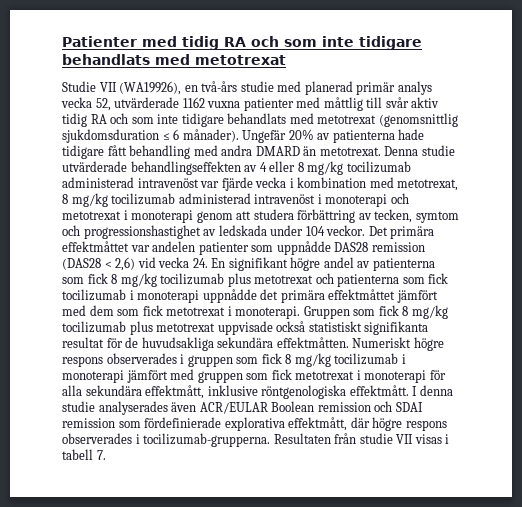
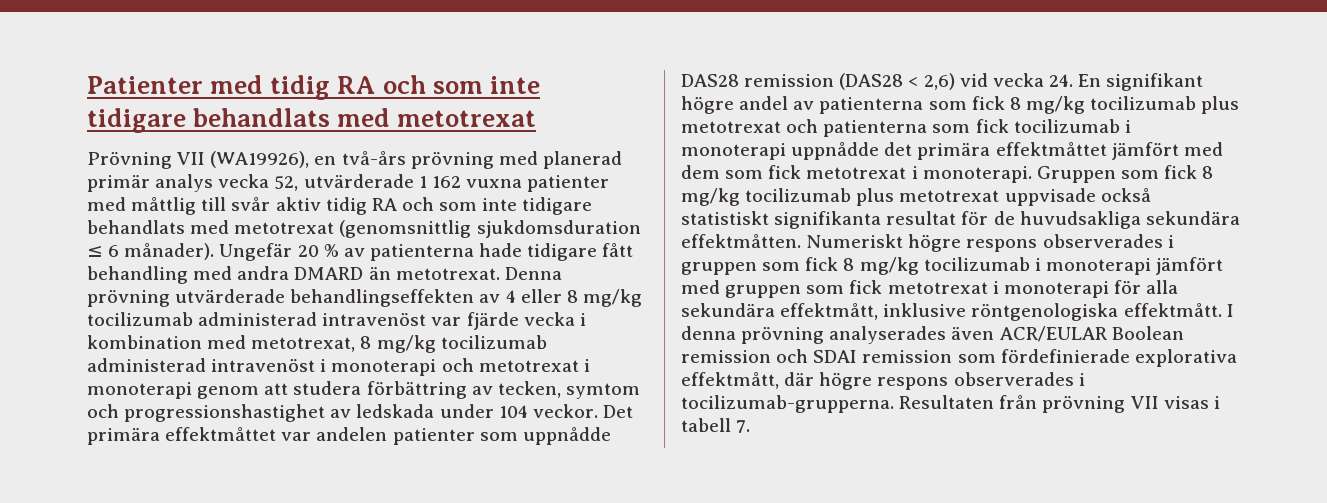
- Studie VII (WA19926), en två-års studie med planerad primär analys vecka 52, utvärderade 1162 vuxna patienter med måttlig till svår aktiv tidig RA och som inte tidigare behandlats med metotrexat (genomsnittlig sjukdomsduration ≤ 6 månader).
+ Prövning VII (WA19926), en två-års prövning med planerad primär analys vecka 52, utvärderade 1 162 vuxna patienter med måttlig till svår aktiv tidig RA och som inte tidigare behandlats med metotrexat (genomsnittlig sjukdomsduration ≤ 6 månader).
- Ungefär 20% av patienterna hade tidigare fått behandling med andra DMARD än metotrexat.
+ Ungefär 20 % av patienterna hade tidigare fått behandling med andra DMARD än metotrexat.
- Denna studie utvärderade behandlingseffekten av 4 eller 8 mg/kg tocilizumab administerad intravenöst var fjärde vecka i kombination med metotrexat, 8 mg/kg tocilizumab administerad intravenöst i monoterapi och metotrexat i monoterapi genom att studera förbättring av tecken, symtom och progressionshastighet av ledskada under 104 veckor.
+ Denna prövning utvärderade behandlingseffekten av 4 eller 8 mg/kg tocilizumab administerad intravenöst var fjärde vecka i kombination med metotrexat, 8 mg/kg tocilizumab administerad intravenöst i monoterapi och metotrexat i monoterapi genom att studera förbättring av tecken, symtom och progressionshastighet av ledskada under 104 veckor.
- I denna studie analyserades även ACR/EULAR Boolean remission och SDAI remission som fördefinierade explorativa effektmått, där högre respons observerades i tocilizumab-grupperna.
+ I denna prövning analyserades även ACR/EULAR Boolean remission och SDAI remission som fördefinierade explorativa effektmått, där högre respons observerades i tocilizumab-grupperna.
- Resultaten från studie VII visas i tabell 7.
+ Resultaten från prövning VII visas i tabell 7.

